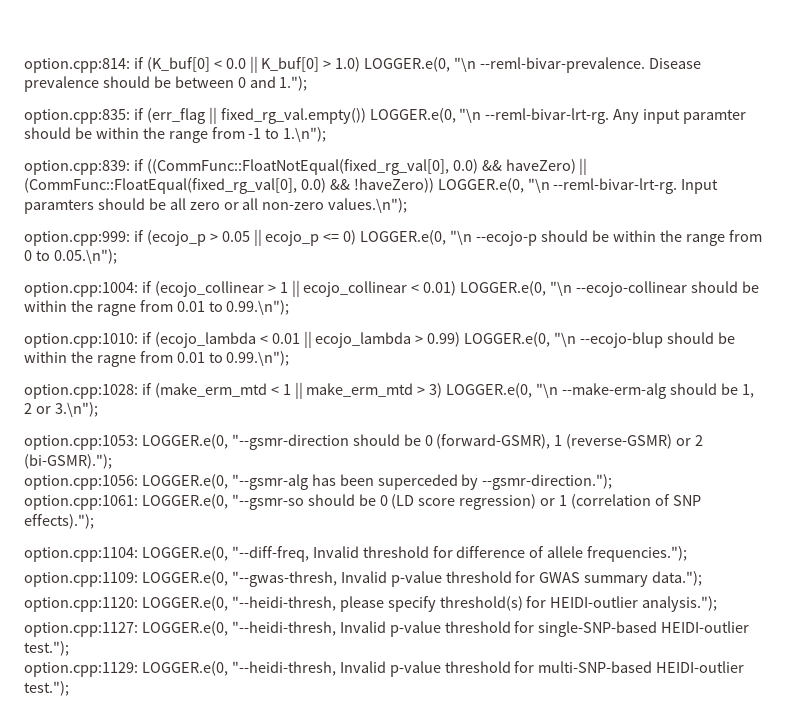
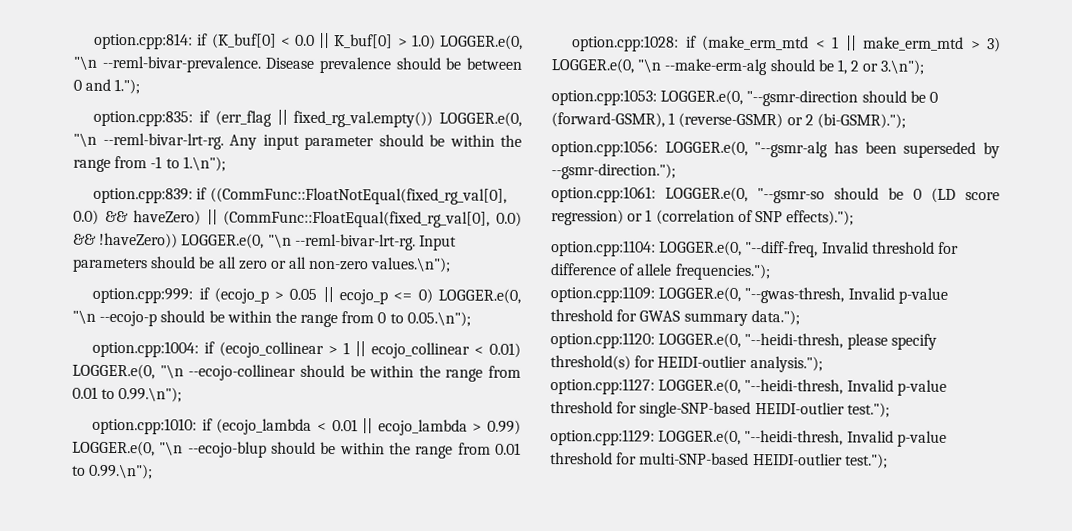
- Any input paramter should be within the range from -1 to 1.\n");
+ Any input parameter should be within the range from -1 to 1.\n");
- Input paramters should be all zero or all non-zero values.\n");
+ Input parameters should be all zero or all non-zero values.\n");
- option.cpp:1004: if (ecojo_collinear > 1 || ecojo_collinear < 0.01) LOGGER.e(0, "\n --ecojo-collinear should be within the ragne from 0.01 to 0.99.\n");
+ option.cpp:1004: if (ecojo_collinear > 1 || ecojo_collinear < 0.01) LOGGER.e(0, "\n --ecojo-collinear should be within the range from 0.01 to 0.99.\n");
- option.cpp:1010: if (ecojo_lambda < 0.01 || ecojo_lambda > 0.99) LOGGER.e(0, "\n --ecojo-blup should be within the ragne from 0.01 to 0.99.\n");
+ option.cpp:1010: if (ecojo_lambda < 0.01 || ecojo_lambda > 0.99) LOGGER.e(0, "\n --ecojo-blup should be within the range from 0.01 to 0.99.\n");
- option.cpp:1056: LOGGER.e(0, "--gsmr-alg has been superceded by --gsmr-direction.");
+ option.cpp:1056: LOGGER.e(0, "--gsmr-alg has been superseded by --gsmr-direction.");

